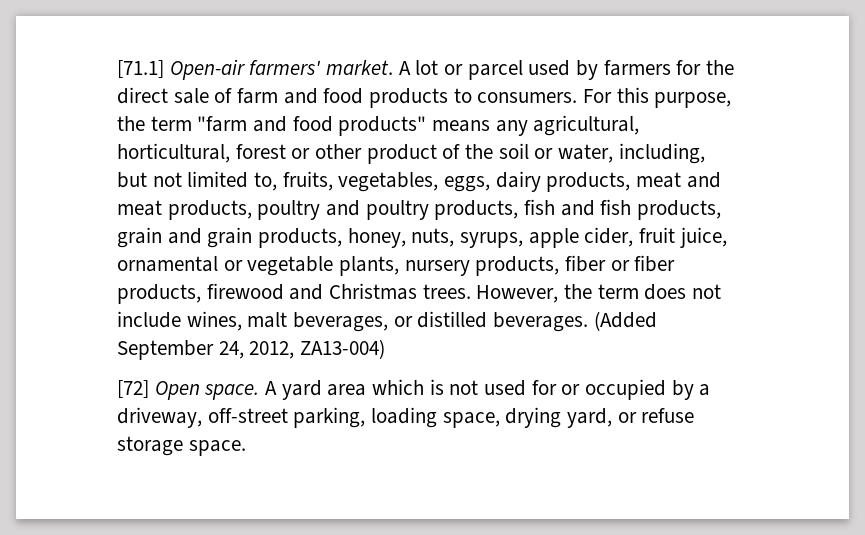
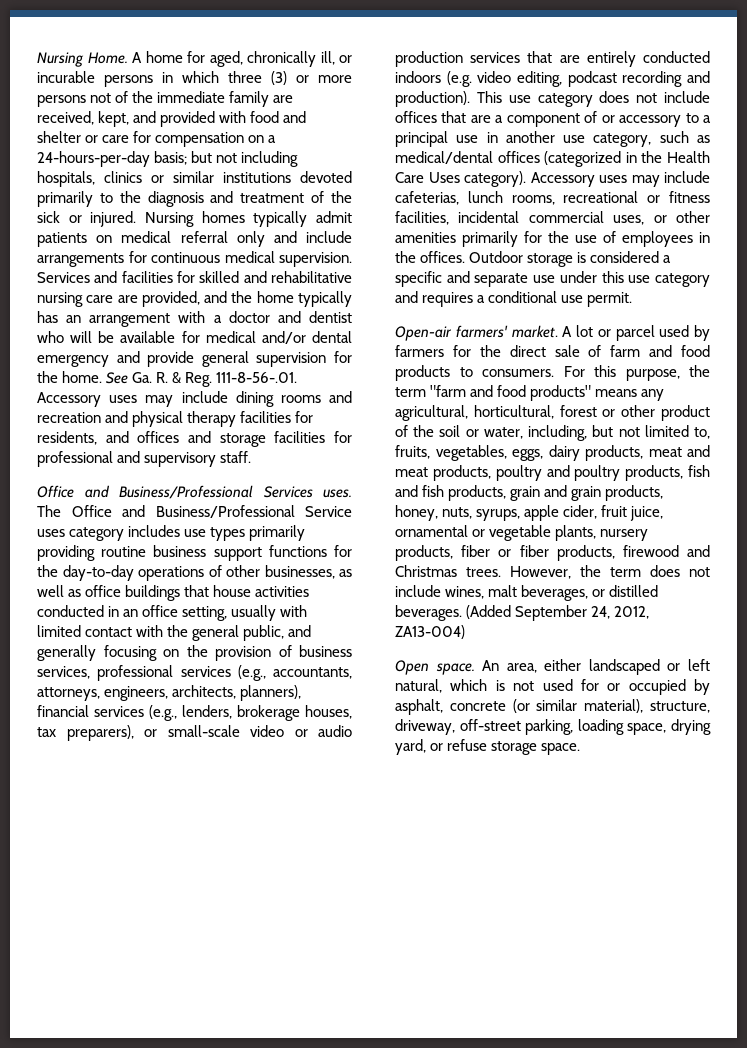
- [71.1] Open-air farmers' market.
+ Nursing Home. A home for aged, chronically ill, or incurable persons in which three (3) or more persons not of the immediate family are received, kept, and provided with food and shelter or care for compensation on a 24-hours-per-day basis; but not including hospitals, clinics or similar institutions devoted primarily to the diagnosis and treatment of the sick or injured. Nursing homes typically admit patients on medical referral only and include arrangements for continuous medical supervision. Services and facilities for skilled and rehabilitative nursing care are provided, and the home typically has an arrangement with a doctor and dentist who will be available for medical and/or dental emergency and provide general supervision for the home. See Ga. R. & Reg. 111-8-56-.01. Accessory uses may include dining rooms and recreation and physical therapy facilities for residents, and offices and storage facilities for professional and supervisory staff.
+ Office and Business/Professional Services uses. The Office and Business/Professional Service uses category includes use types primarily providing routine business support functions for the day-to-day operations of other businesses, as well as office buildings that house activities conducted in an office setting, usually with limited contact with the general public, and generally focusing on the provision of business services, professional services (e.g., accountants, attorneys, engineers, architects, planners), financial services (e.g., lenders, brokerage houses, tax preparers), or small-scale video or audio production services that are entirely conducted indoors (e.g. video editing, podcast recording and production). This use category does not include offices that are a component of or accessory to a principal use in another use category, such as medical/dental offices (categorized in the Health Care Uses category). Accessory uses may include cafeterias, lunch rooms, recreational or fitness facilities, incidental commercial uses, or other amenities primarily for the use of employees in the offices. Outdoor storage is considered a specific and separate use under this use category and requires a conditional use permit.
+ Open-air farmers' market.
- [72] Open space.
+ Open space.
- A yard area which is not used for or occupied by a driveway, off-street parking, loading space, drying yard, or refuse storage space.
+ An area, either landscaped or left natural, which is not used for or occupied by asphalt, concrete (or similar material), structure, driveway, off-street parking, loading space, drying yard, or refuse storage space.

